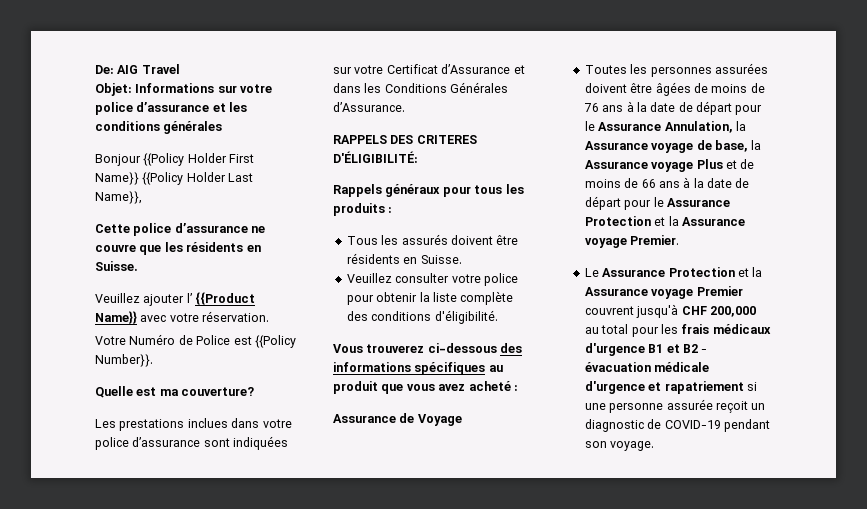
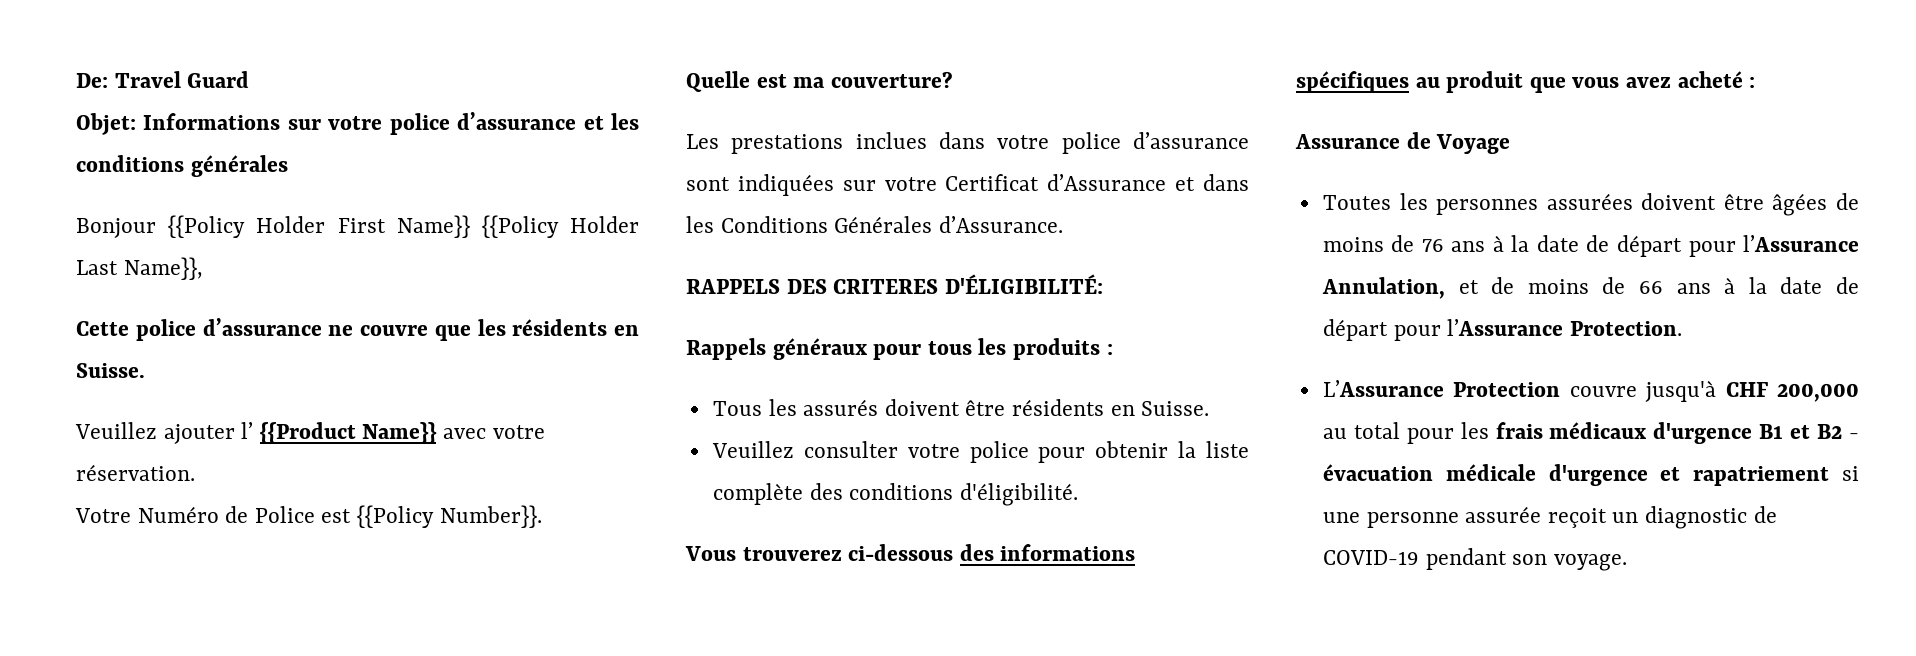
- De: AIG Travel
+ De: Travel Guard
- Toutes les personnes assurées doivent être âgées de moins de 76 ans à la date de départ pour le Assurance Annulation, la Assurance voyage de base, la Assurance voyage Plus et de moins de 66 ans à la date de départ pour le Assurance Protection et la Assurance voyage Premier.
- Le Assurance Protection et la Assurance voyage Premier couvrent jusqu'à CHF 200,000 au total pour les frais médicaux d'urgence B1 et B2 - évacuation médicale d'urgence et rapatriement si une personne assurée reçoit un diagnostic de COVID-19 pendant son voyage.
+ Toutes les personnes assurées doivent être âgées de moins de 76 ans à la date de départ pour l’Assurance Annulation, et de moins de 66 ans à la date de départ pour l’Assurance Protection.
+ L’Assurance Protection couvre jusqu'à CHF 200,000 au total pour les frais médicaux d'urgence B1 et B2 - évacuation médicale d'urgence et rapatriement si une personne assurée reçoit un diagnostic de COVID-19 pendant son voyage.

